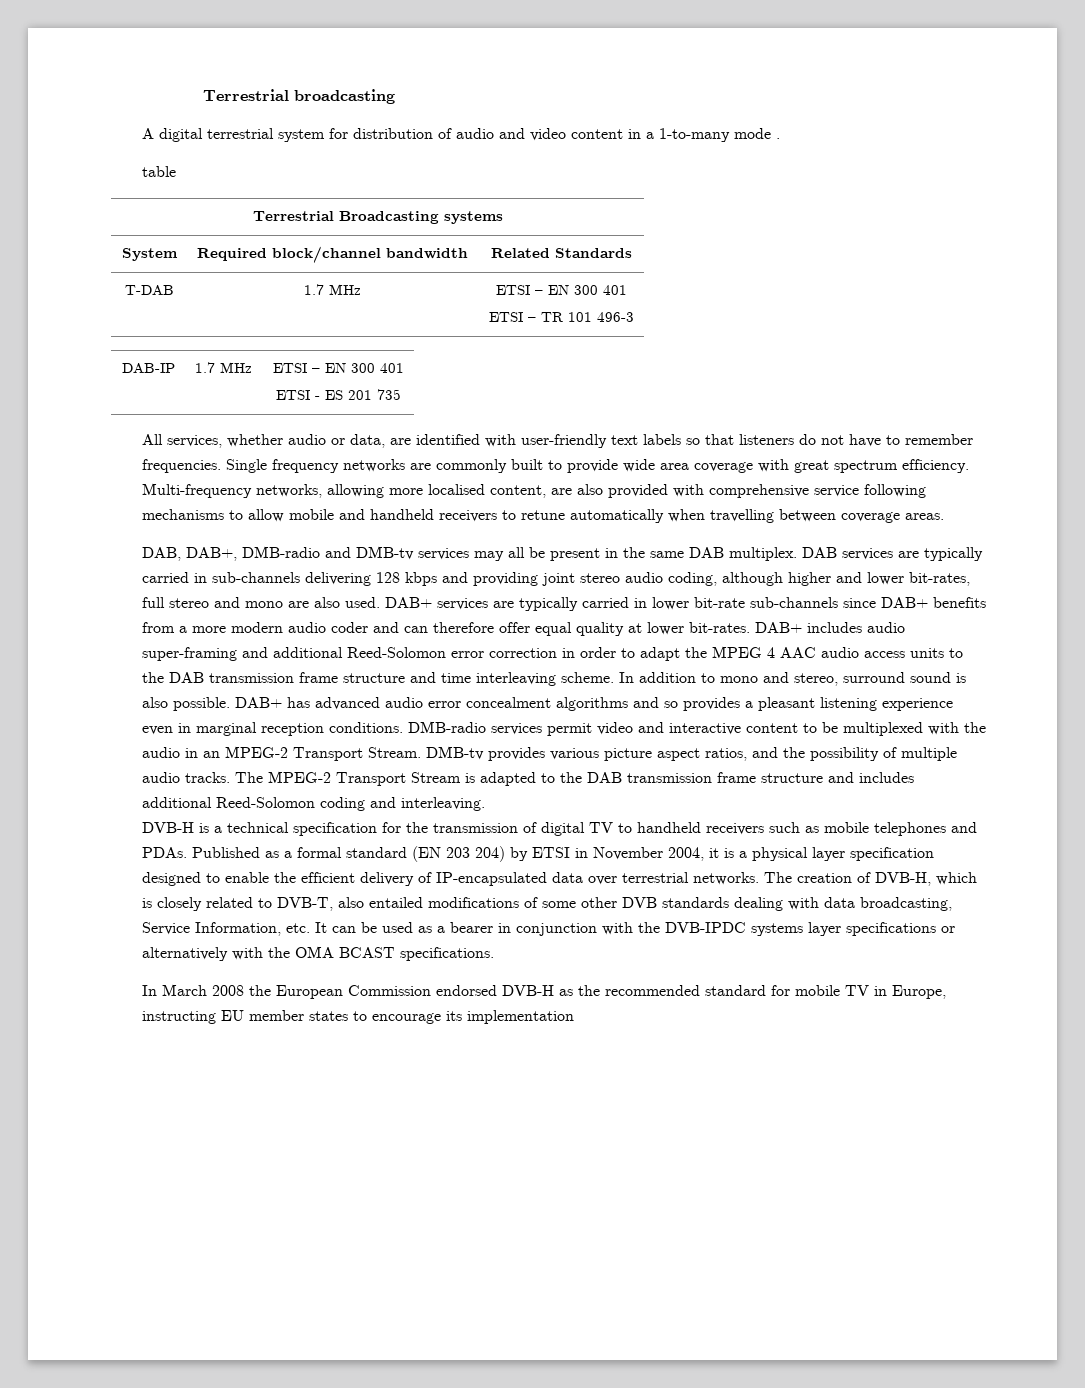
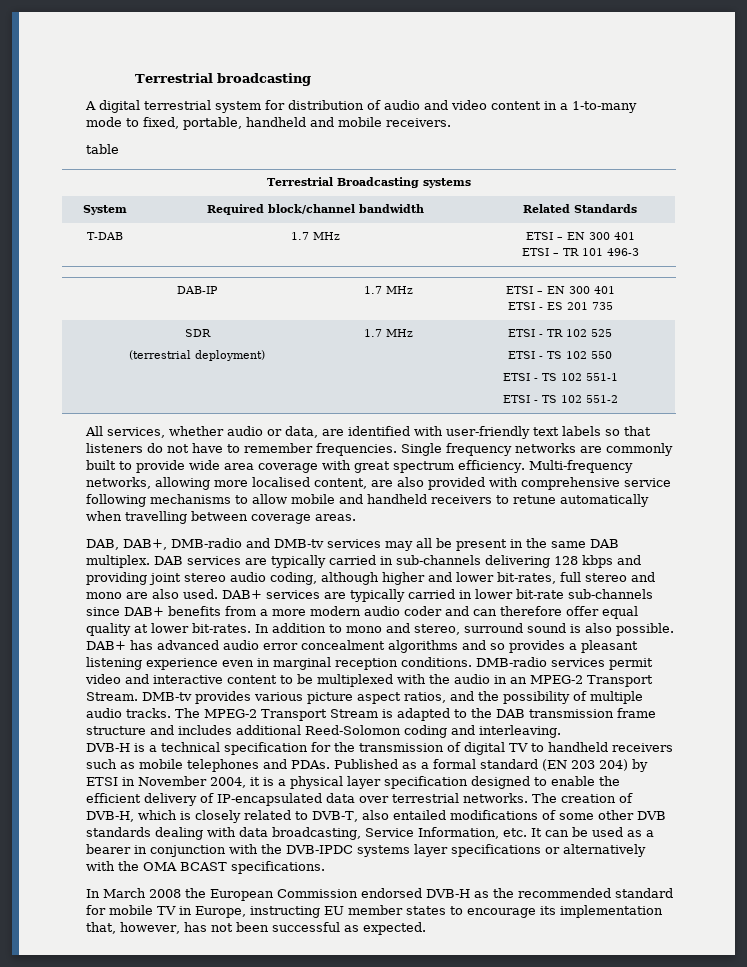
- A digital terrestrial system for distribution of audio and video content in a 1-to-many mode .
+ A digital terrestrial system for distribution of audio and video content in a 1-to-many mode to fixed, portable, handheld and mobile receivers.
+ SDR
+ (terrestrial deployment) | 1.7 MHz | ETSI - TR 102 525
+ ETSI - TS 102 550
+ ETSI - TS 102 551-1
+ ETSI - TS 102 551-2
- DAB+ includes audio super-framing and additional Reed-Solomon error correction in order to adapt the MPEG 4 AAC audio access units to the DAB transmission frame structure and time interleaving scheme.
- In March 2008 the European Commission endorsed DVB-H as the recommended standard for mobile TV in Europe, instructing EU member states to encourage its implementation
+ In March 2008 the European Commission endorsed DVB-H as the recommended standard for mobile TV in Europe, instructing EU member states to encourage its implementation that, however, has not been successful as expected.

